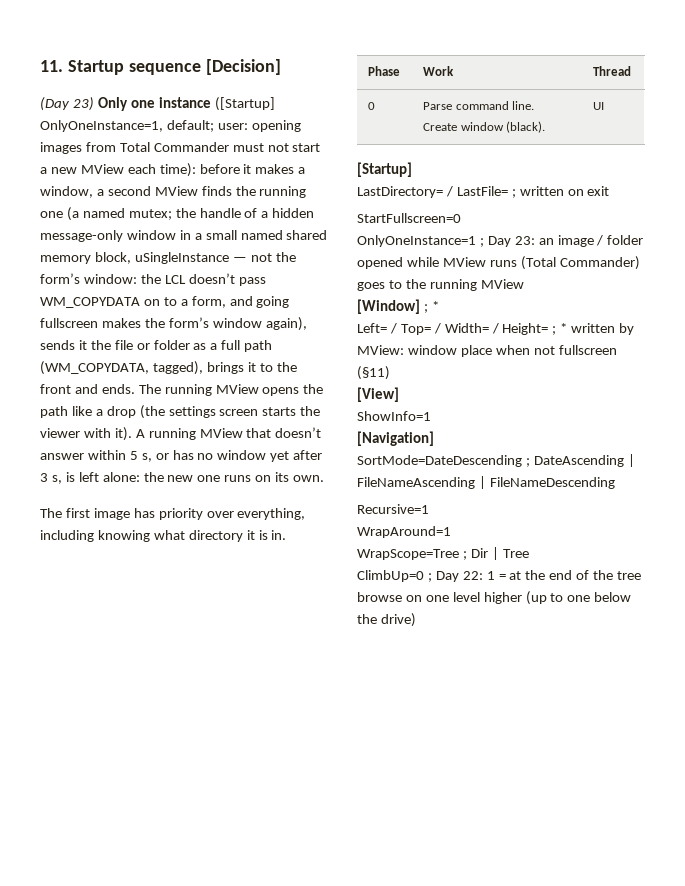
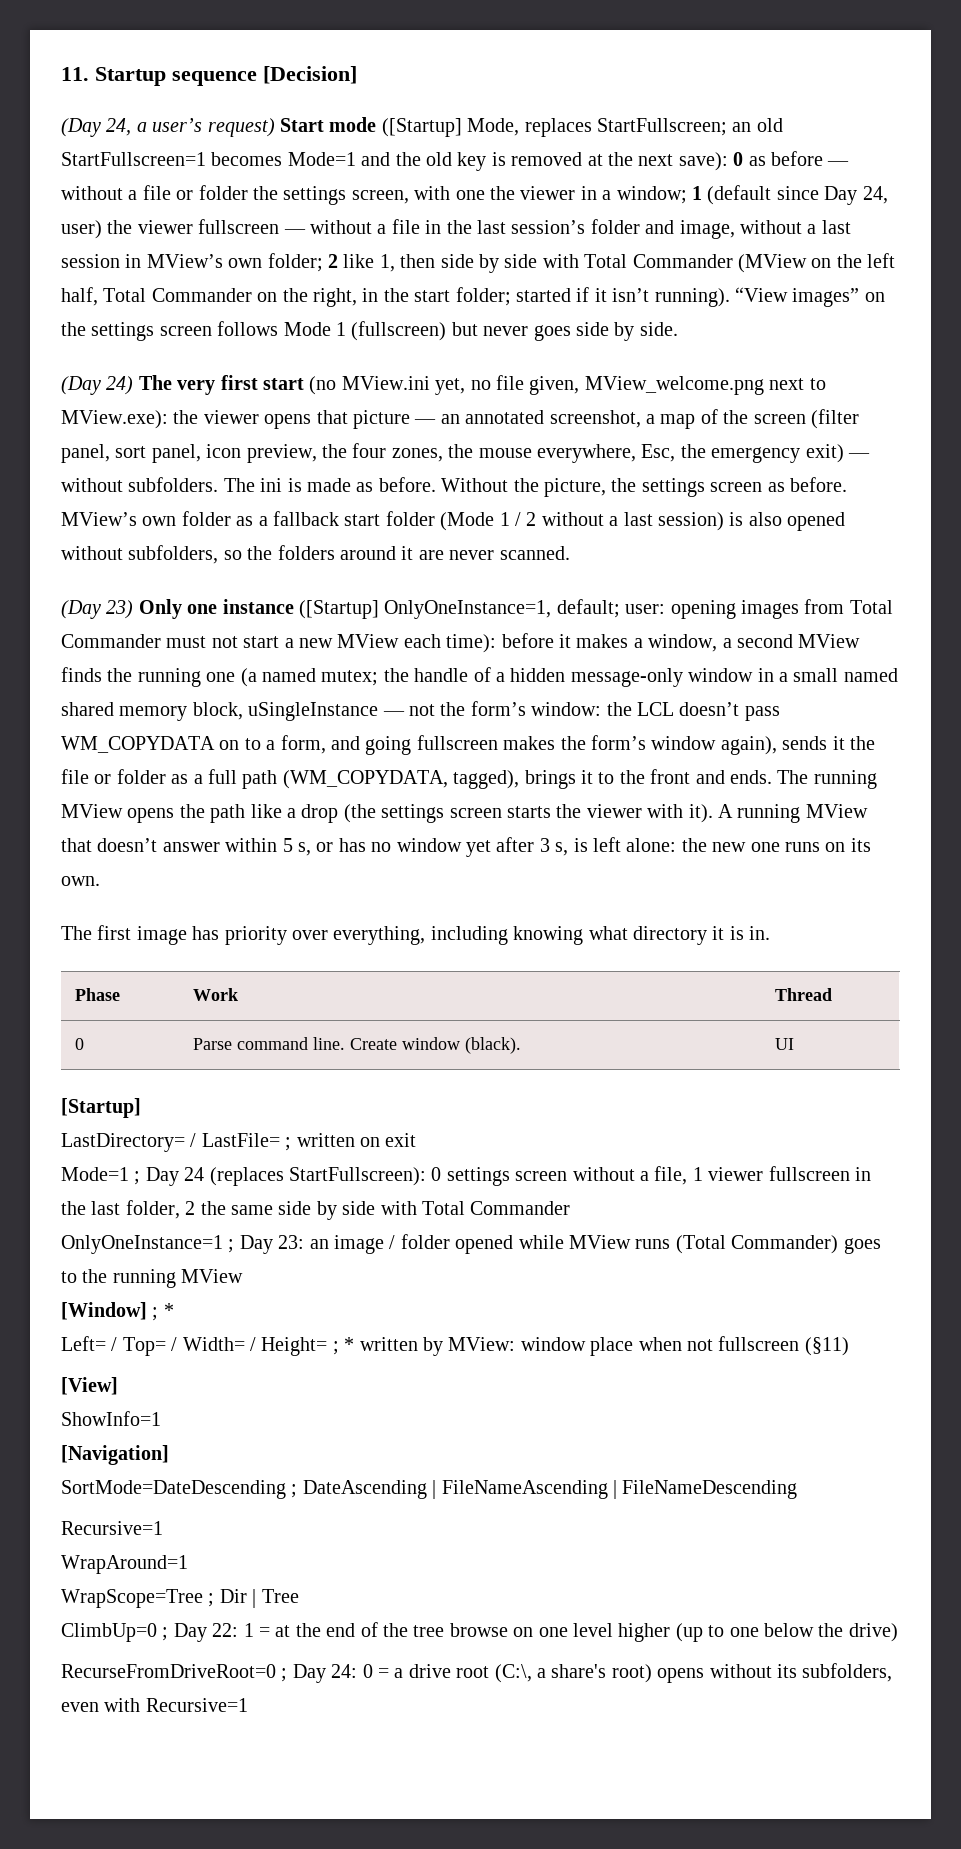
+ (Day 24, a user’s request) Start mode ([Startup] Mode, replaces StartFullscreen; an old StartFullscreen=1 becomes Mode=1 and the old key is removed at the next save): 0 as before — without a file or folder the settings screen, with one the viewer in a window; 1 (default since Day 24, user) the viewer fullscreen — without a file in the last session’s folder and image, without a last session in MView’s own folder; 2 like 1, then side by side with Total Commander (MView on the left half, Total Commander on the right, in the start folder; started if it isn’t running). “View images” on the settings screen follows Mode 1 (fullscreen) but never goes side by side.
+ (Day 24) The very first start (no MView.ini yet, no file given, MView_welcome.png next to MView.exe): the viewer opens that picture — an annotated screenshot, a map of the screen (filter panel, sort panel, icon preview, the four zones, the mouse everywhere, Esc, the emergency exit) — without subfolders. The ini is made as before. Without the picture, the settings screen as before. MView’s own folder as a fallback start folder (Mode 1 / 2 without a last session) is also opened without subfolders, so the folders around it are never scanned.
- StartFullscreen=0
+ Mode=1 ; Day 24 (replaces StartFullscreen): 0 settings screen without a file, 1 viewer fullscreen in the last folder, 2 the same side by side with Total Commander
+ RecurseFromDriveRoot=0 ; Day 24: 0 = a drive root (C:\, a share's root) opens without its subfolders, even with Recursive=1

